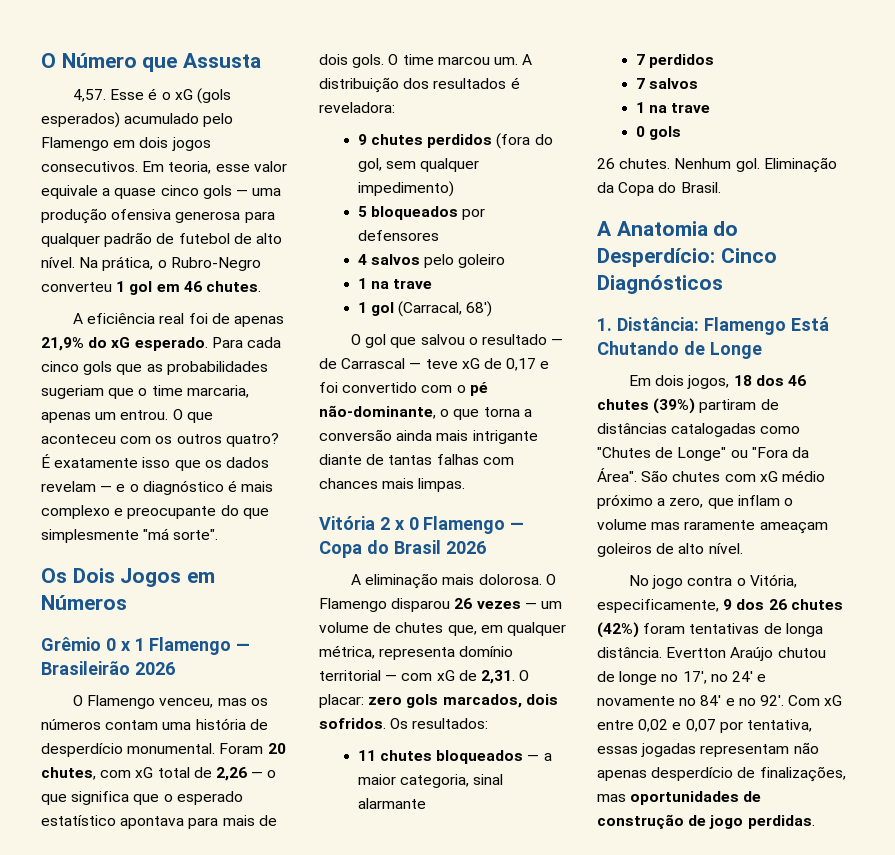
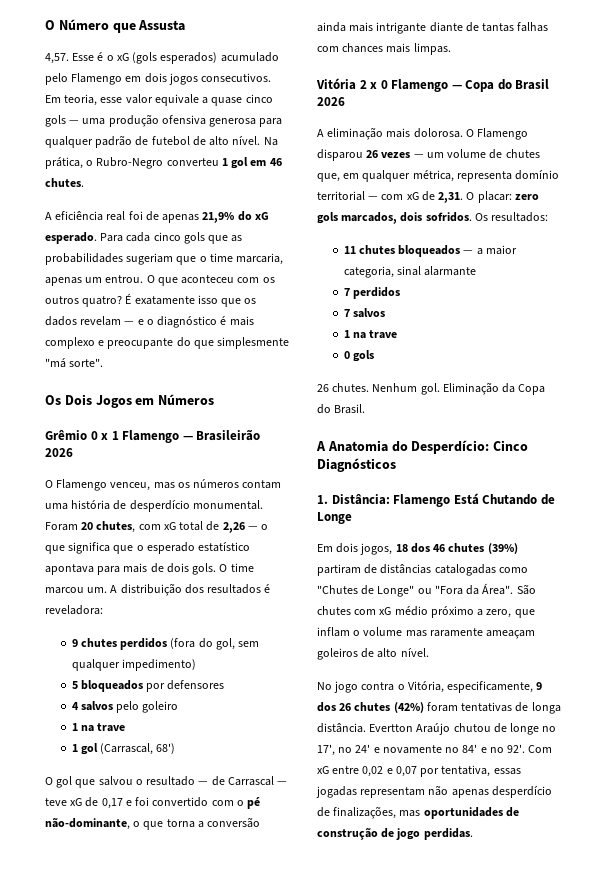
- 1 gol (Carracal, 68')
+ 1 gol (Carrascal, 68')

